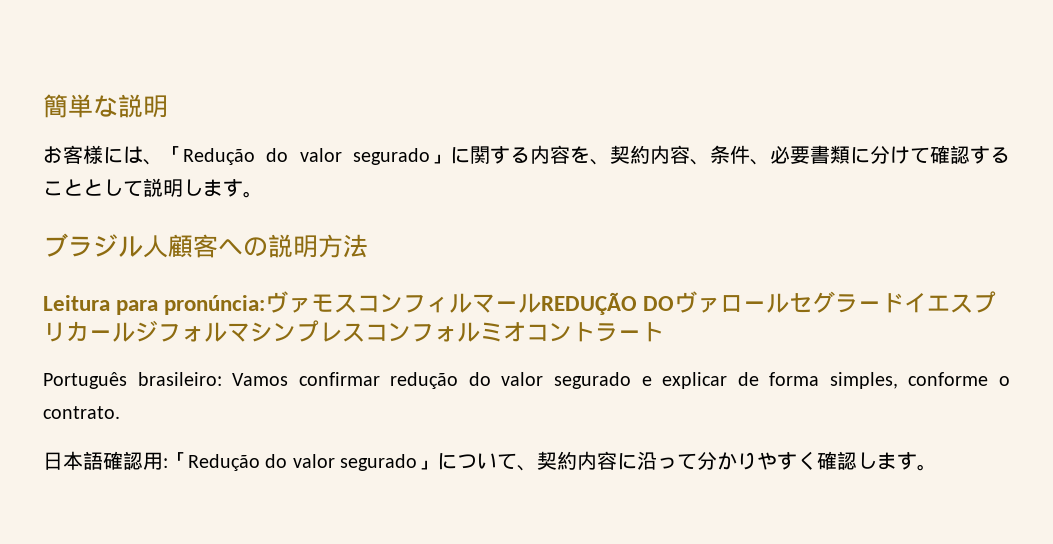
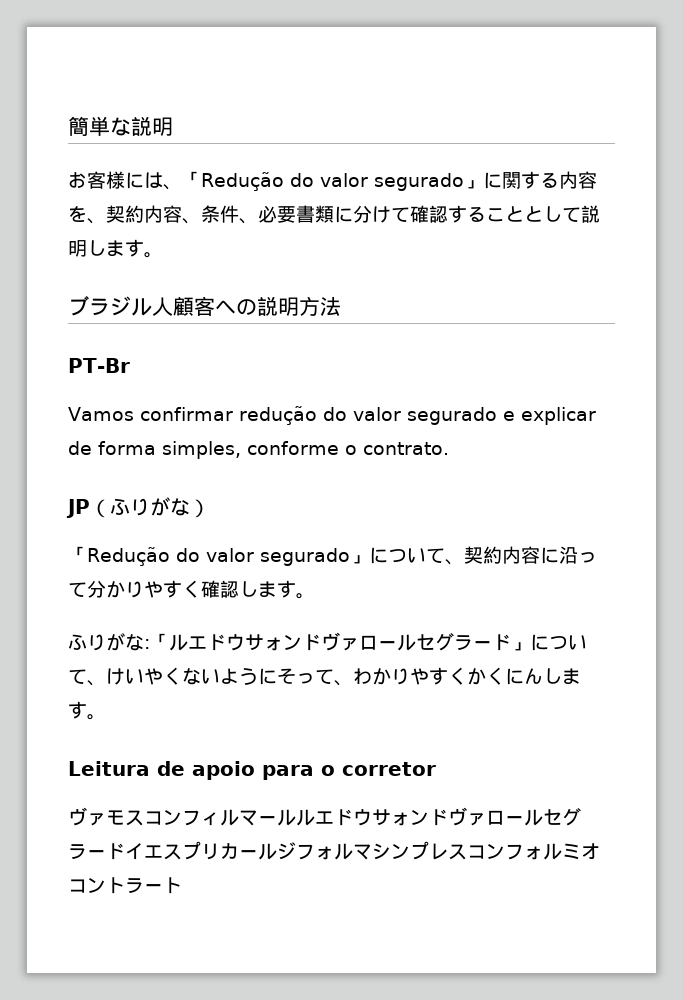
- Leitura para pronúncia:ヴァモスコンフィルマールREDUÇÃO DOヴァロールセグラードイエスプリカールジフォルマシンプレスコンフォルミオコントラート
+ PT-Br
+ Vamos confirmar redução do valor segurado e explicar de forma simples, conforme o contrato.
+ JP（ふりがな）
+ 「Redução do valor segurado」について、契約内容に沿って分かりやすく確認します。
+ ふりがな:「ルエドウサォンドヴァロールセグラード」について、けいやくないようにそって、わかりやすくかくにんします。
+ Leitura de apoio para o corretor
+ ヴァモスコンフィルマールルエドウサォンドヴァロールセグラードイエスプリカールジフォルマシンプレスコンフォルミオコントラート
- Português brasileiro: Vamos confirmar redução do valor segurado e explicar de forma simples, conforme o contrato.
- 日本語確認用:「Redução do valor segurado」について、契約内容に沿って分かりやすく確認します。

